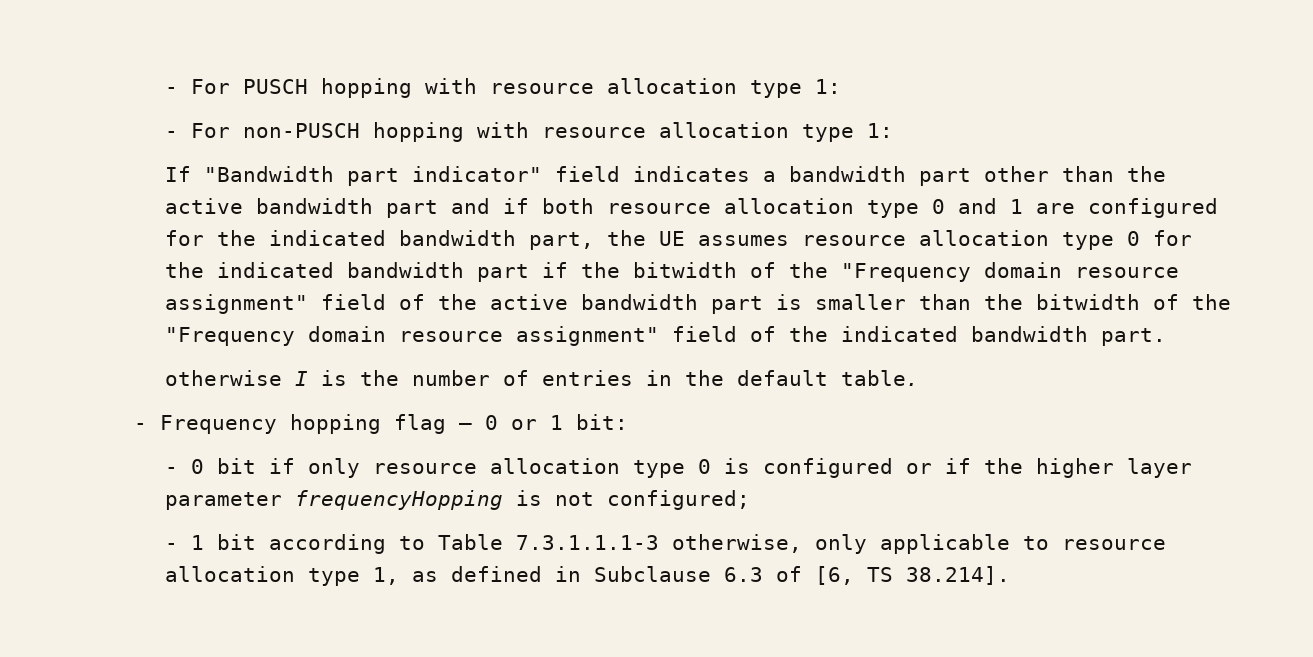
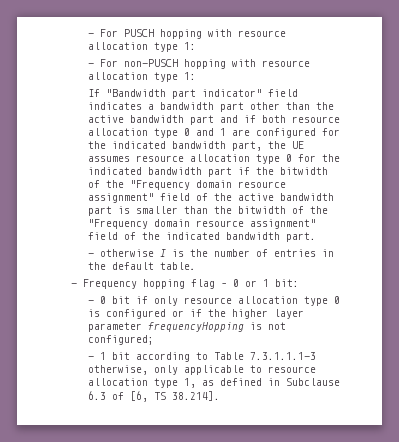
- otherwise I is the number of entries in the default table.
+ - otherwise I is the number of entries in the default table.

